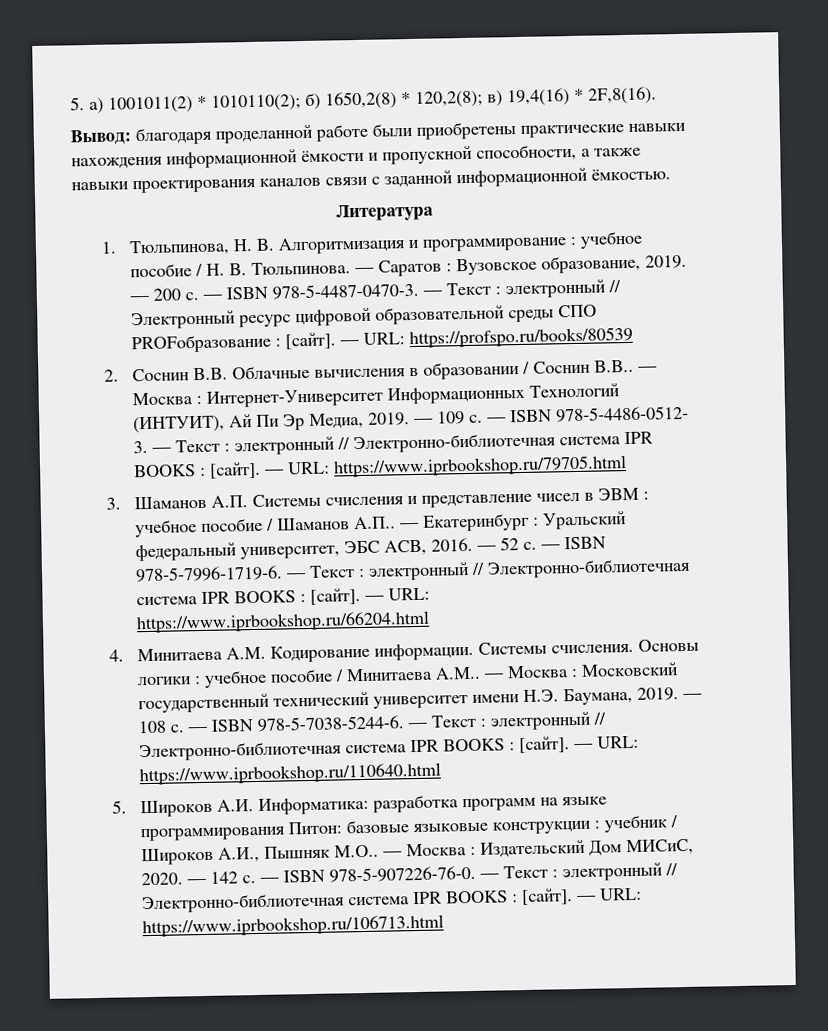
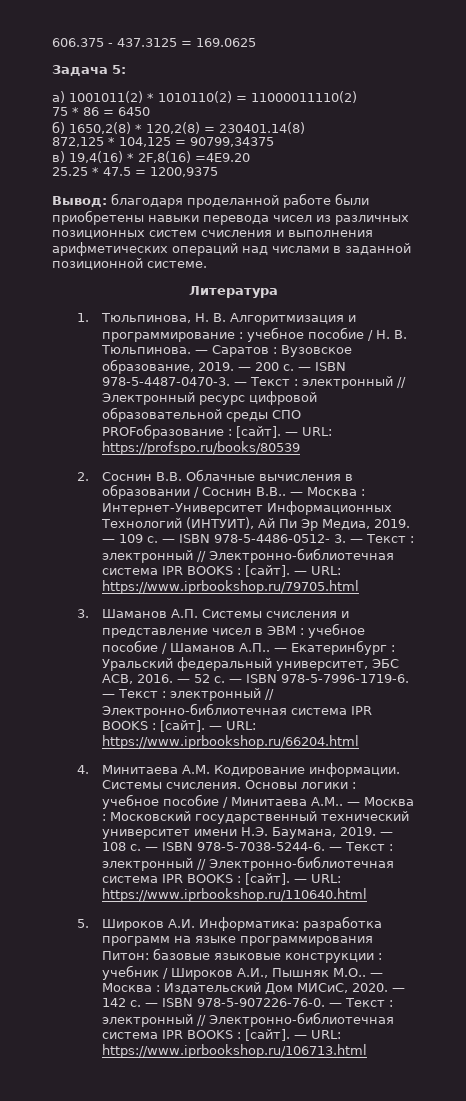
- 5. а) 1001011(2) * 1010110(2); б) 1650,2(8) * 120,2(8); в) 19,4(16) * 2F,8(16).
+ 606.375 - 437.3125 = 169.0625
+ Задача 5:
+ а) 1001011(2) * 1010110(2) = 11000011110(2)
+ 75 * 86 = 6450
+ б) 1650,2(8) * 120,2(8) = 230401.14(8)
+ 872,125 * 104,125 = 90799,34375
+ в) 19,4(16) * 2F,8(16) =4E9.20
+ 25.25 * 47.5 = 1200,9375
- Вывод: благодаря проделанной работе были приобретены практические навыки нахождения информационной ёмкости и пропускной способности, а также навыки проектирования каналов связи с заданной информационной ёмкостью.
+ Вывод: благодаря проделанной работе были приобретены навыки перевода чисел из различных позиционных систем счисления и выполнения арифметических операций над числами в заданной позиционной системе.

